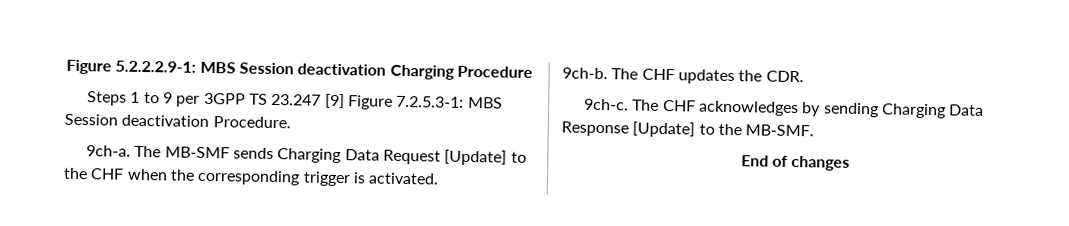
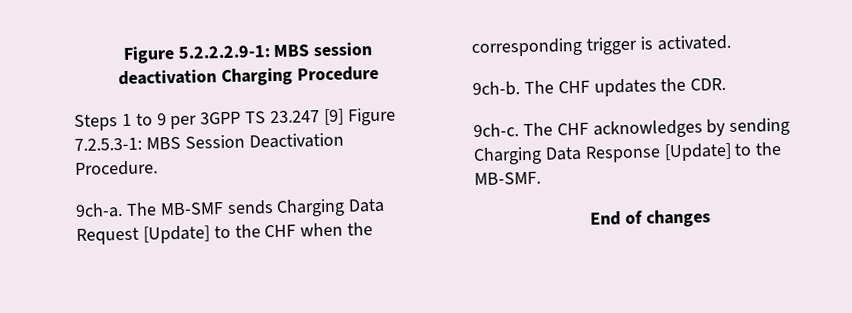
- Figure 5.2.2.2.9-1: MBS Session deactivation Charging Procedure
+ Figure 5.2.2.2.9-1: MBS session deactivation Charging Procedure
- Steps 1 to 9 per 3GPP TS 23.247 [9] Figure 7.2.5.3-1: MBS Session deactivation Procedure.
+ Steps 1 to 9 per 3GPP TS 23.247 [9] Figure 7.2.5.3-1: MBS Session Deactivation Procedure.

